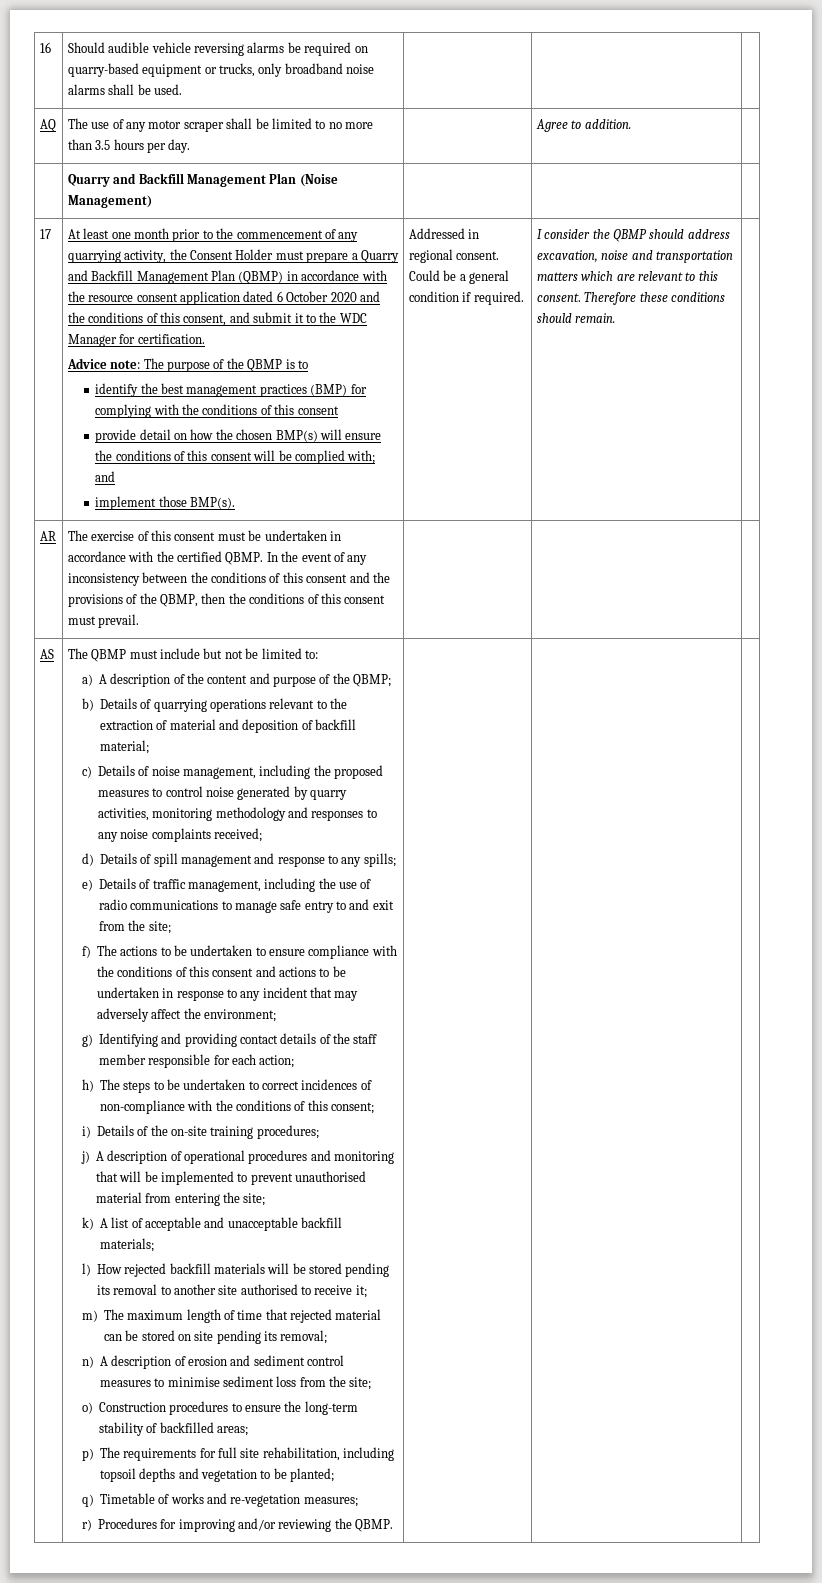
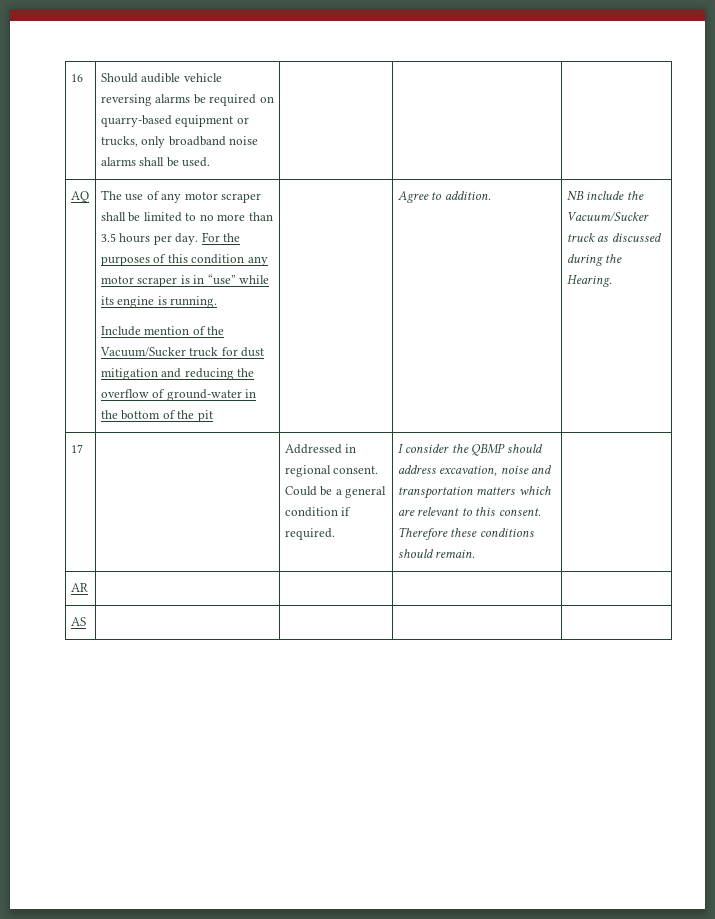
- The use of any motor scraper shall be limited to no more than 3.5 hours per day. | | Agree to addition. |
- | Quarry and Backfill Management Plan (Noise Management) | | |
- 17 | At least one month prior to the commencement of any quarrying activity, the Consent Holder must prepare a Quarry and Backfill Management Plan (QBMP) in accordance with the resource consent application dated 6 October 2020 and the conditions of this consent, and submit it to the WDC Manager for certification.
- Advice note: The purpose of the QBMP is to
- identify the best management practices (BMP) for complying with the conditions of this consent
- provide detail on how the chosen BMP(s) will ensure the conditions of this consent will be complied with; and
- implement those BMP(s). | Addressed in regional consent. Could be a general condition if required. | I consider the QBMP should address excavation, noise and transportation matters which are relevant to this consent. Therefore these conditions should remain.
+ The use of any motor scraper shall be limited to no more than 3.5 hours per day. For the purposes of this condition any motor scraper is in “use” while its engine is running.
+ Include mention of the Vacuum/Sucker truck for dust mitigation and reducing the overflow of ground-water in the bottom of the pit | | Agree to addition. | NB include the Vacuum/Sucker truck as discussed during the Hearing.
+ 17 | | Addressed in regional consent. Could be a general condition if required. | I consider the QBMP should address excavation, noise and transportation matters which are relevant to this consent. Therefore these conditions should remain. |
- The exercise of this consent must be undertaken in accordance with the certified QBMP. In the event of any inconsistency between the conditions of this consent and the provisions of the QBMP, then the conditions of this consent must prevail. | | |
- AS | The QBMP must include but not be limited to:
- a) A description of the content and purpose of the QBMP;
- b) Details of quarrying operations relevant to the extraction of material and deposition of backfill material;
- c) Details of noise management, including the proposed measures to control noise generated by quarry activities, monitoring methodology and responses to any noise complaints received;
- d) Details of spill management and response to any spills;
- e) Details of traffic management, including the use of radio communications to manage safe entry to and exit from the site;
- f) The actions to be undertaken to ensure compliance with the conditions of this consent and actions to be undertaken in response to any incident that may adversely affect the environment;
- g) Identifying and providing contact details of the staff member responsible for each action;
- h) The steps to be undertaken to correct incidences of non-compliance with the conditions of this consent;
- i) Details of the on-site training procedures;
- j) A description of operational procedures and monitoring that will be implemented to prevent unauthorised material from entering the site;
- k) A list of acceptable and unacceptable backfill materials;
- l) How rejected backfill materials will be stored pending its removal to another site authorised to receive it;
- m) The maximum length of time that rejected material can be stored on site pending its removal;
- n) A description of erosion and sediment control measures to minimise sediment loss from the site;
- o) Construction procedures to ensure the long-term stability of backfilled areas;
- p) The requirements for full site rehabilitation, including topsoil depths and vegetation to be planted;
- q) Timetable of works and re-vegetation measures;
- r) Procedures for improving and/or reviewing the QBMP.
+ AS | | | |

